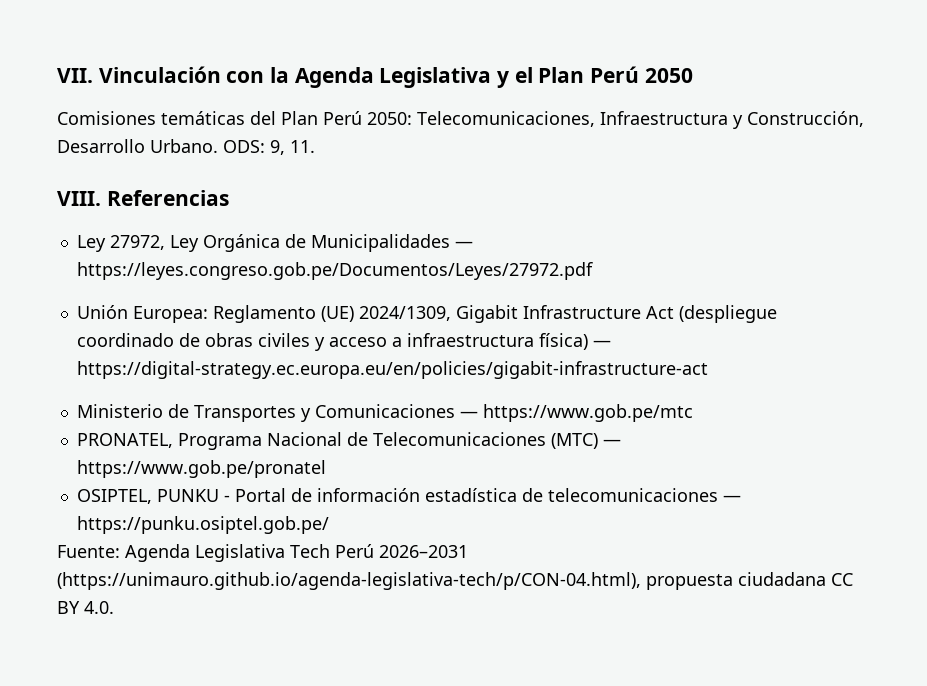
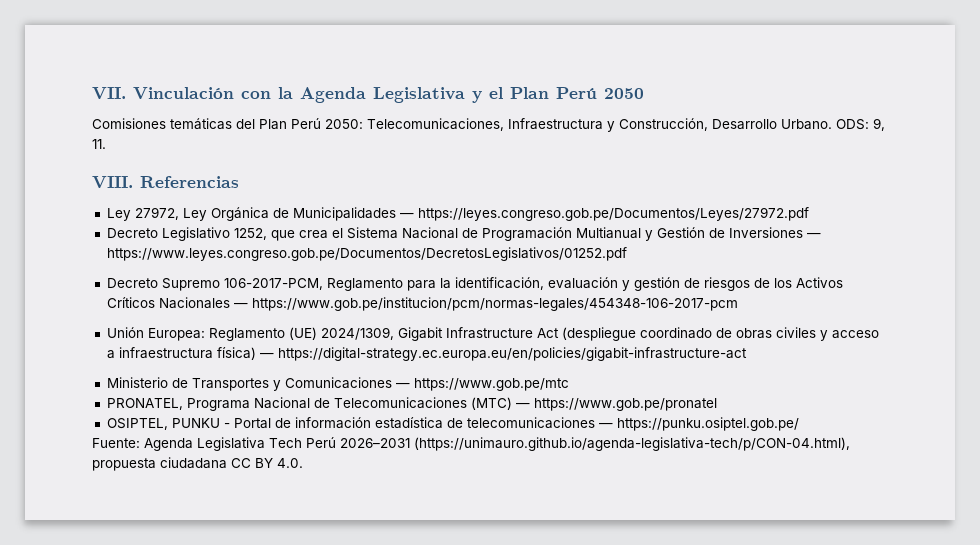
+ Decreto Legislativo 1252, que crea el Sistema Nacional de Programación Multianual y Gestión de Inversiones — https://www.leyes.congreso.gob.pe/Documentos/DecretosLegislativos/01252.pdf
+ Decreto Supremo 106-2017-PCM, Reglamento para la identificación, evaluación y gestión de riesgos de los Activos Críticos Nacionales — https://www.gob.pe/institucion/pcm/normas-legales/454348-106-2017-pcm

